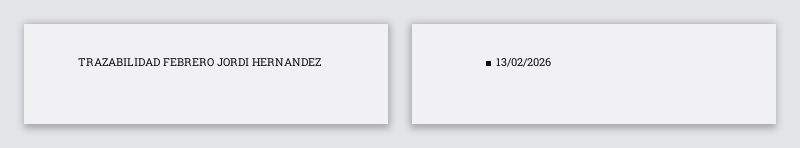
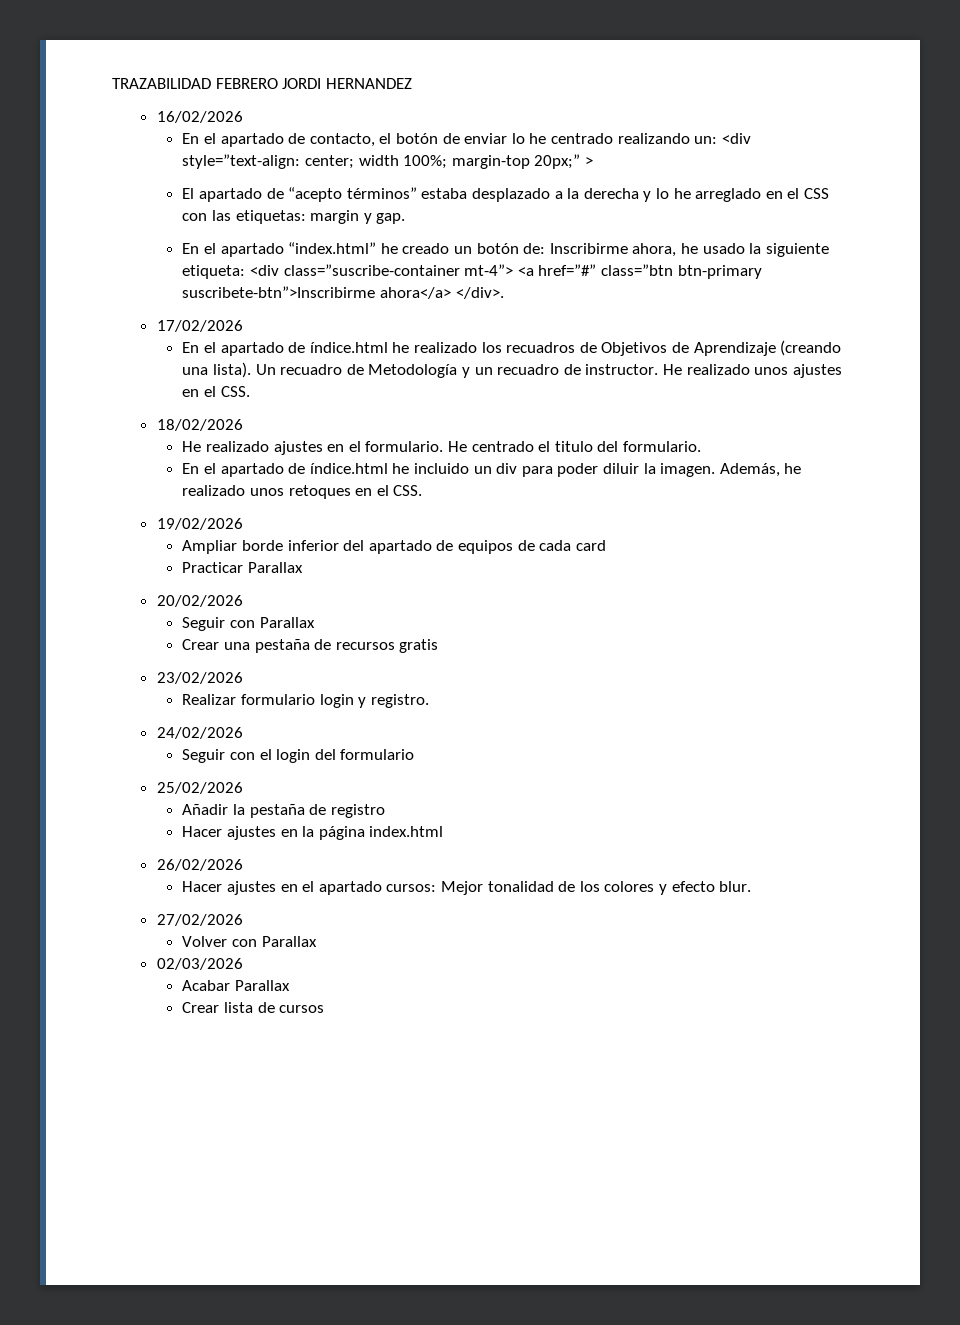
- 13/02/2026
+ 16/02/2026
+ En el apartado de contacto, el botón de enviar lo he centrado realizando un: <div style=”text-align: center; width 100%; margin-top 20px;” >
+ El apartado de “acepto términos” estaba desplazado a la derecha y lo he arreglado en el CSS con las etiquetas: margin y gap.
+ En el apartado “index.html” he creado un botón de: Inscribirme ahora, he usado la siguiente etiqueta: <div class=”suscribe-container mt-4”> <a href=”#” class=”btn btn-primary suscribete-btn”>Inscribirme ahora</a> </div>.
+ 17/02/2026
+ En el apartado de índice.html he realizado los recuadros de Objetivos de Aprendizaje (creando una lista). Un recuadro de Metodología y un recuadro de instructor. He realizado unos ajustes en el CSS.
+ 18/02/2026
+ He realizado ajustes en el formulario. He centrado el titulo del formulario.
+ En el apartado de índice.html he incluido un div para poder diluir la imagen. Además, he realizado unos retoques en el CSS.
+ 19/02/2026
+ Ampliar borde inferior del apartado de equipos de cada card
+ Practicar Parallax
+ 20/02/2026
+ Seguir con Parallax
+ Crear una pestaña de recursos gratis
+ 23/02/2026
+ Realizar formulario login y registro.
+ 24/02/2026
+ Seguir con el login del formulario
+ 25/02/2026
+ Añadir la pestaña de registro
+ Hacer ajustes en la página index.html
+ 26/02/2026
+ Hacer ajustes en el apartado cursos: Mejor tonalidad de los colores y efecto blur.
+ 27/02/2026
+ Volver con Parallax
+ 02/03/2026
+ Acabar Parallax
+ Crear lista de cursos

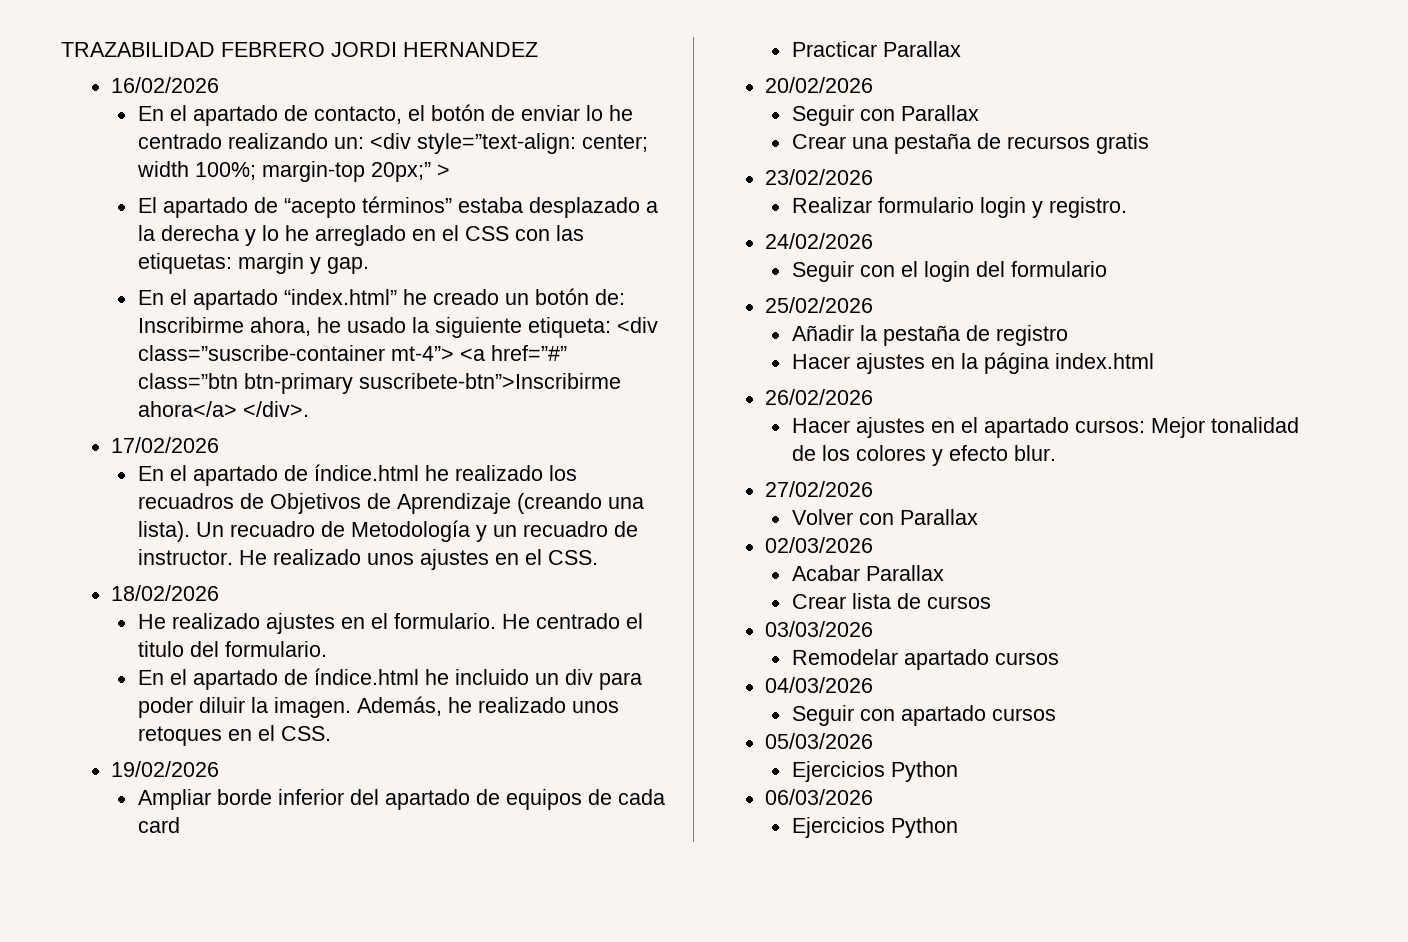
+ 03/03/2026
+ Remodelar apartado cursos
+ 04/03/2026
+ Seguir con apartado cursos
+ 05/03/2026
+ Ejercicios Python
+ 06/03/2026
+ Ejercicios Python

